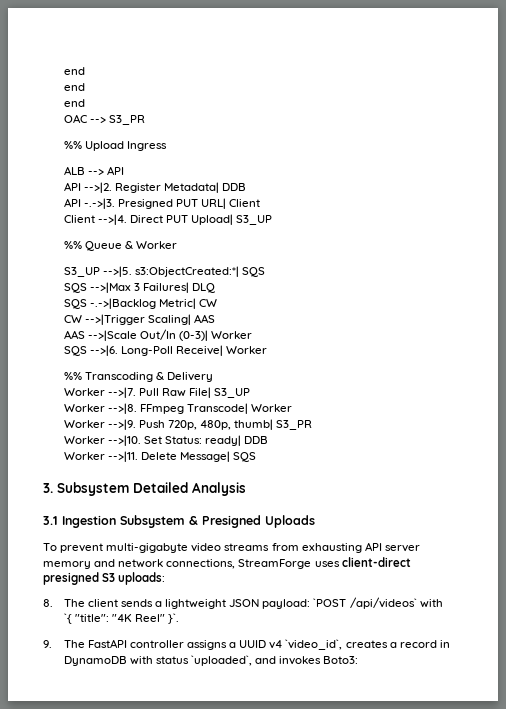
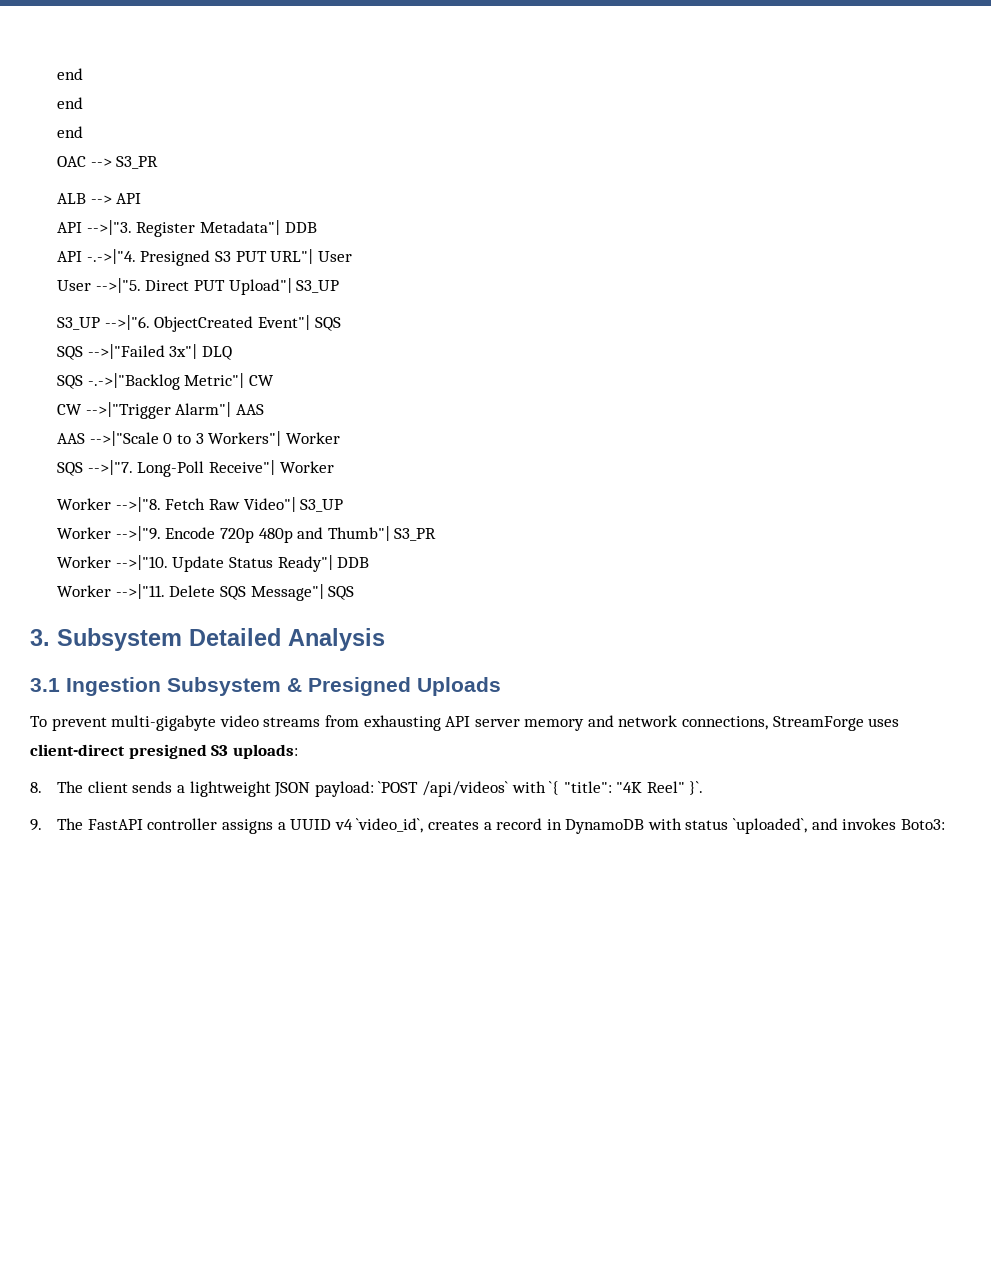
- %% Upload Ingress
- API -->|2. Register Metadata| DDB
+ API -->|"3. Register Metadata"| DDB
- API -.->|3. Presigned PUT URL| Client
- Client -->|4.
+ API -.->|"4. Presigned S3 PUT URL"| User
+ User -->|"5.
- Direct PUT Upload| S3_UP
- %% Queue & Worker
- S3_UP -->|5. s3:ObjectCreated:*| SQS
+ Direct PUT Upload"| S3_UP
+ S3_UP -->|"6. ObjectCreated Event"| SQS
- SQS -->|Max 3 Failures| DLQ
+ SQS -->|"Failed 3x"| DLQ
- SQS -.->|Backlog Metric| CW
+ SQS -.->|"Backlog Metric"| CW
- CW -->|Trigger Scaling| AAS
+ CW -->|"Trigger Alarm"| AAS
- AAS -->|Scale Out/In (0-3)| Worker
- SQS -->|6. Long-Poll Receive| Worker
- %% Transcoding & Delivery
- Worker -->|7. Pull Raw File| S3_UP
- Worker -->|8. FFmpeg Transcode| Worker
- Worker -->|9. Push 720p, 480p, thumb| S3_PR
- Worker -->|10. Set Status: ready| DDB
- Worker -->|11. Delete Message| SQS
+ AAS -->|"Scale 0 to 3 Workers"| Worker
+ SQS -->|"7. Long-Poll Receive"| Worker
+ Worker -->|"8. Fetch Raw Video"| S3_UP
+ Worker -->|"9. Encode 720p 480p and Thumb"| S3_PR
+ Worker -->|"10. Update Status Ready"| DDB
+ Worker -->|"11. Delete SQS Message"| SQS

